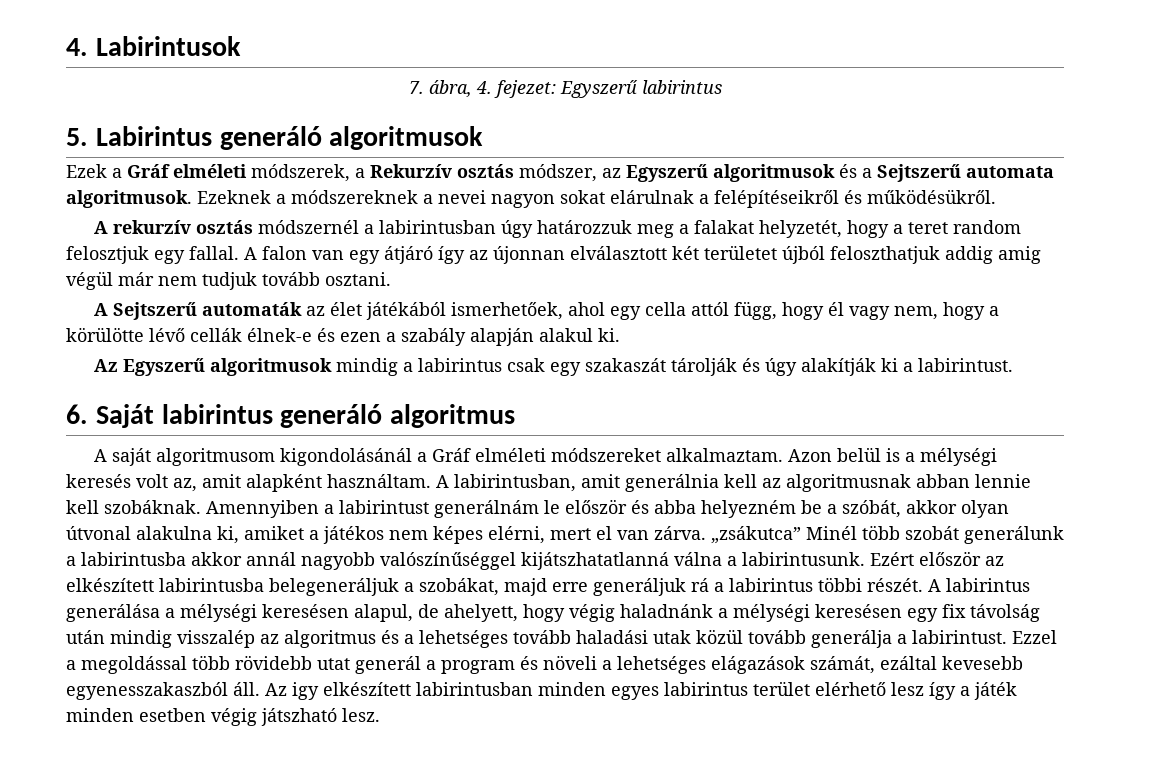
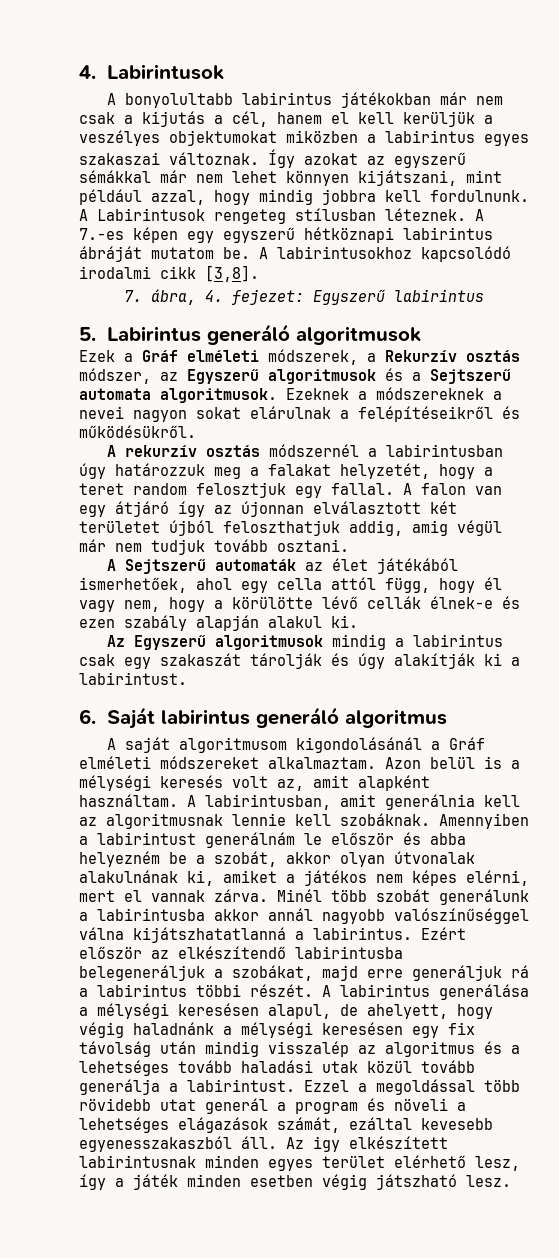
+ A bonyolultabb labirintus játékokban már nem csak a kijutás a cél, hanem el kell kerüljük a veszélyes objektumokat miközben a labirintus egyes szakaszai változnak. Így azokat az egyszerű sémákkal már nem lehet könnyen kijátszani, mint például azzal, hogy mindig jobbra kell fordulnunk. A Labirintusok rengeteg stílusban léteznek. A 7.-es képen egy egyszerű hétköznapi labirintus ábráját mutatom be. A labirintusokhoz kapcsolódó irodalmi cikk [3,8].
- A falon van egy átjáró így az újonnan elválasztott két területet újból feloszthatjuk addig amig végül már nem tudjuk tovább osztani.
+ A falon van egy átjáró így az újonnan elválasztott két területet újból feloszthatjuk addig, amig végül már nem tudjuk tovább osztani.
- A Sejtszerű automaták az élet játékából ismerhetőek, ahol egy cella attól függ, hogy él vagy nem, hogy a körülötte lévő cellák élnek-e és ezen a szabály alapján alakul ki.
+ A Sejtszerű automaták az élet játékából ismerhetőek, ahol egy cella attól függ, hogy él vagy nem, hogy a körülötte lévő cellák élnek-e és ezen szabály alapján alakul ki.
- A labirintusban, amit generálnia kell az algoritmusnak abban lennie kell szobáknak.
+ A labirintusban, amit generálnia kell az algoritmusnak lennie kell szobáknak.
- Amennyiben a labirintust generálnám le először és abba helyezném be a szóbát, akkor olyan útvonal alakulna ki, amiket a játékos nem képes elérni, mert el van zárva. „zsákutca” Minél több szobát generálunk a labirintusba akkor annál nagyobb valószínűséggel kijátszhatatlanná válna a labirintusunk.
+ Amennyiben a labirintust generálnám le először és abba helyezném be a szobát, akkor olyan útvonalak alakulnának ki, amiket a játékos nem képes elérni, mert el vannak zárva. Minél több szobát generálunk a labirintusba akkor annál nagyobb valószínűséggel válna kijátszhatatlanná a labirintus.
- Ezért először az elkészített labirintusba belegeneráljuk a szobákat, majd erre generáljuk rá a labirintus többi részét.
+ Ezért először az elkészítendő labirintusba belegeneráljuk a szobákat, majd erre generáljuk rá a labirintus többi részét.
- Az igy elkészített labirintusban minden egyes labirintus terület elérhető lesz így a játék minden esetben végig játszható lesz.
+ Az igy elkészített labirintusnak minden egyes terület elérhető lesz, így a játék minden esetben végig játszható lesz.

